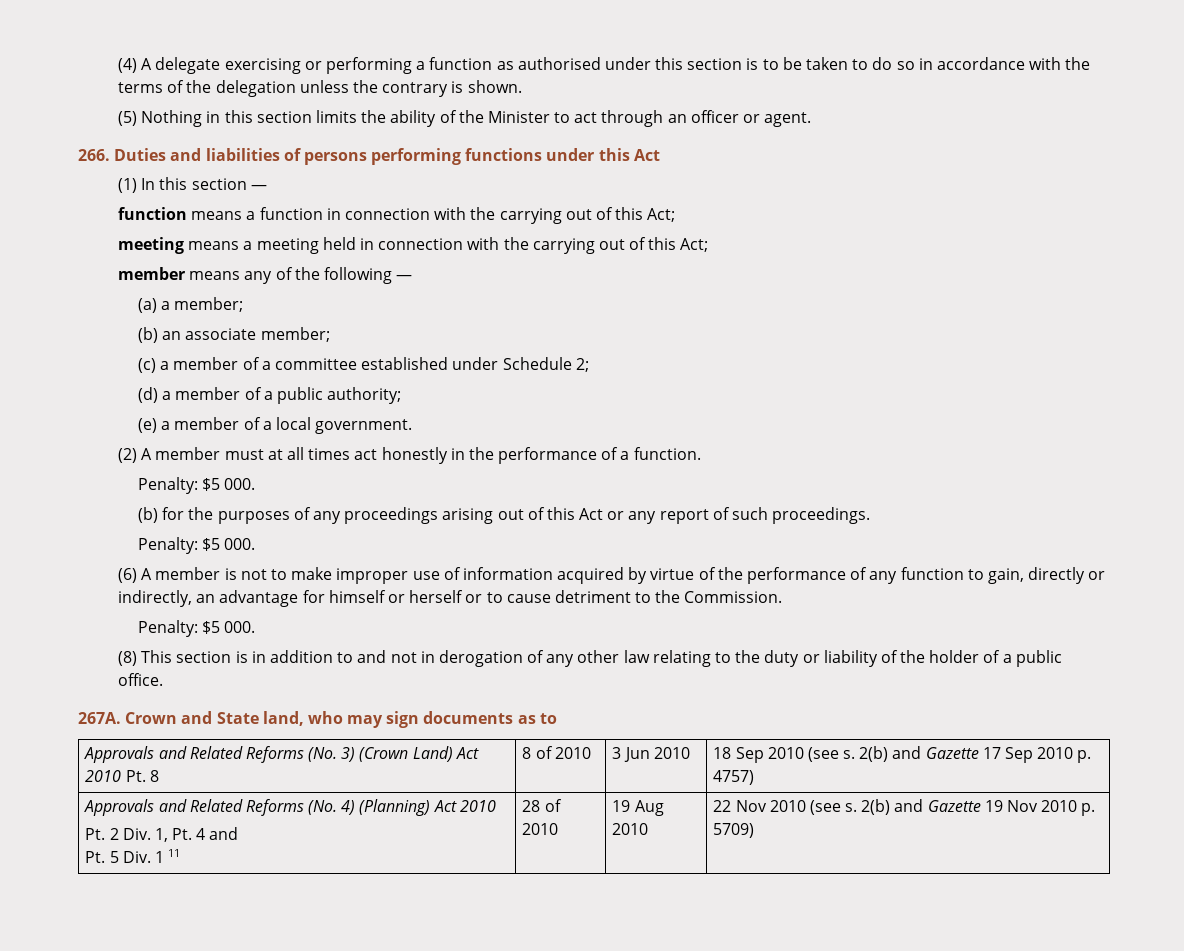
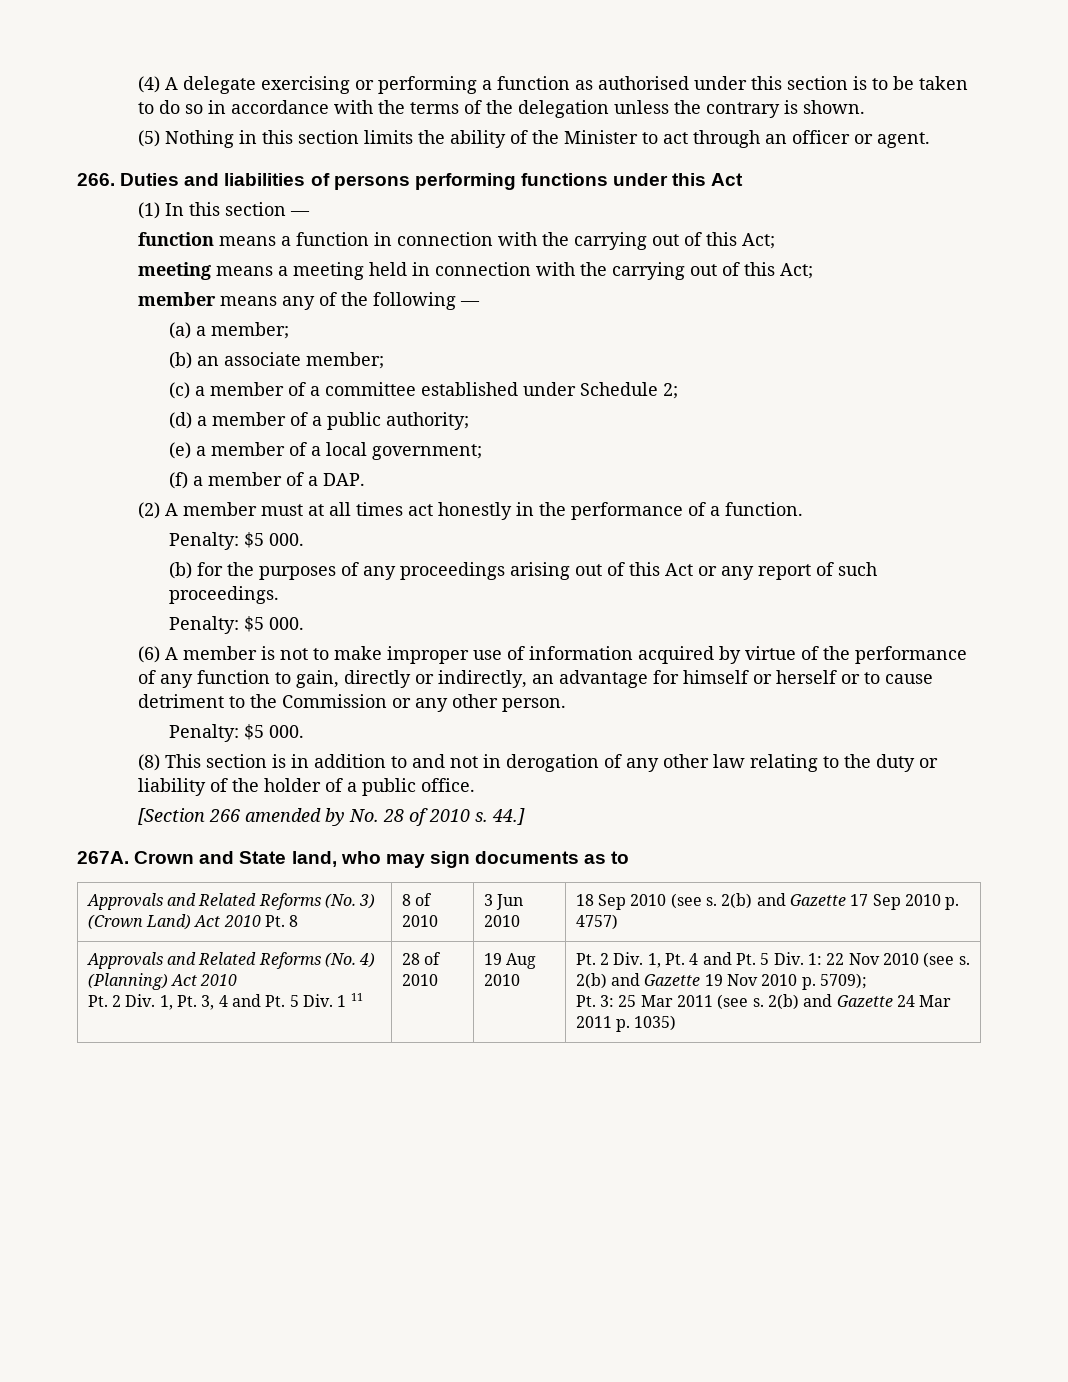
- (e) a member of a local government.
+ (e) a member of a local government;
+ (f) a member of a DAP.
- (6) A member is not to make improper use of information acquired by virtue of the performance of any function to gain, directly or indirectly, an advantage for himself or herself or to cause detriment to the Commission.
+ (6) A member is not to make improper use of information acquired by virtue of the performance of any function to gain, directly or indirectly, an advantage for himself or herself or to cause detriment to the Commission or any other person.
+ [Section 266 amended by No. 28 of 2010 s. 44.]
- Pt. 2 Div. 1, Pt. 4 and
- Pt. 5 Div. 1 11
+ Pt. 2 Div. 1, Pt. 3, 4 and Pt. 5 Div. 1 11
- 22 Nov 2010 (see s.
+ Pt. 2 Div. 1, Pt. 4 and Pt. 5 Div. 1: 22 Nov 2010 (see s.
- 2(b) and Gazette 19 Nov 2010 p. 5709)
+ 2(b) and Gazette 19 Nov 2010 p. 5709);
+ Pt. 3: 25 Mar 2011 (see s. 2(b) and Gazette 24 Mar 2011 p. 1035)

